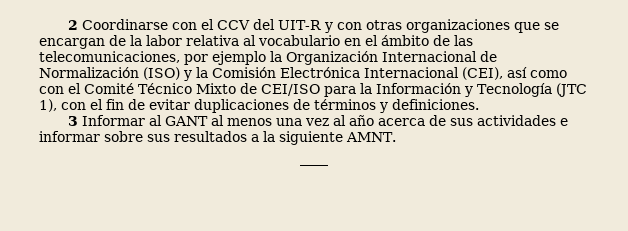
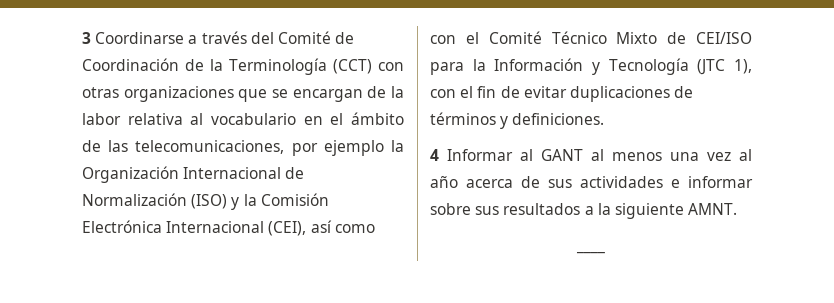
- 2 Coordinarse con el CCV del UIT-R y con otras organizaciones que se encargan de la labor relativa al vocabulario en el ámbito de las telecomunicaciones, por ejemplo la Organización Internacional de Normalización (ISO) y la Comisión Electrónica Internacional (CEI), así como con el Comité Técnico Mixto de CEI/ISO para la Información y Tecnología (JTC 1), con el fin de evitar duplicaciones de términos y definiciones.
+ 3 Coordinarse a través del Comité de Coordinación de la Terminología (CCT) con otras organizaciones que se encargan de la labor relativa al vocabulario en el ámbito de las telecomunicaciones, por ejemplo la Organización Internacional de Normalización (ISO) y la Comisión Electrónica Internacional (CEI), así como con el Comité Técnico Mixto de CEI/ISO para la Información y Tecnología (JTC 1), con el fin de evitar duplicaciones de términos y definiciones.
- 3 Informar al GANT al menos una vez al año acerca de sus actividades e informar sobre sus resultados a la siguiente AMNT.
+ 4 Informar al GANT al menos una vez al año acerca de sus actividades e informar sobre sus resultados a la siguiente AMNT.

